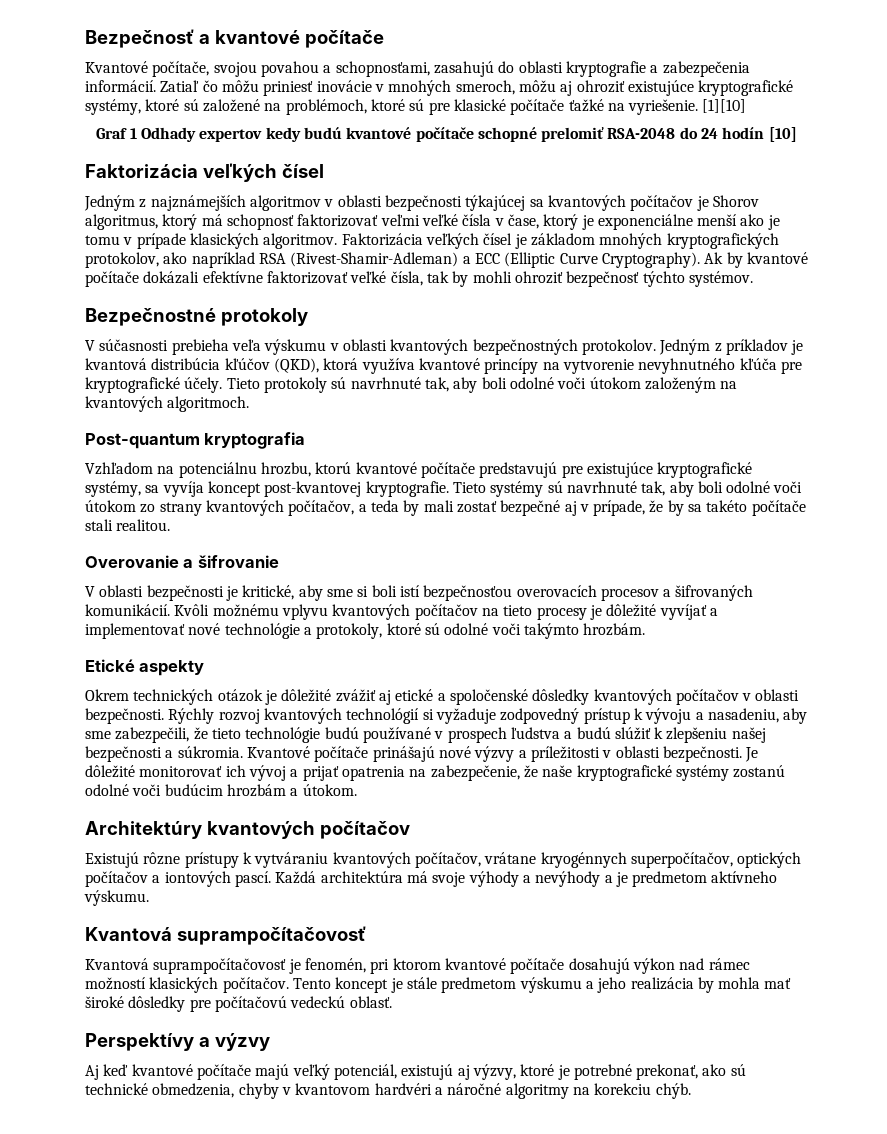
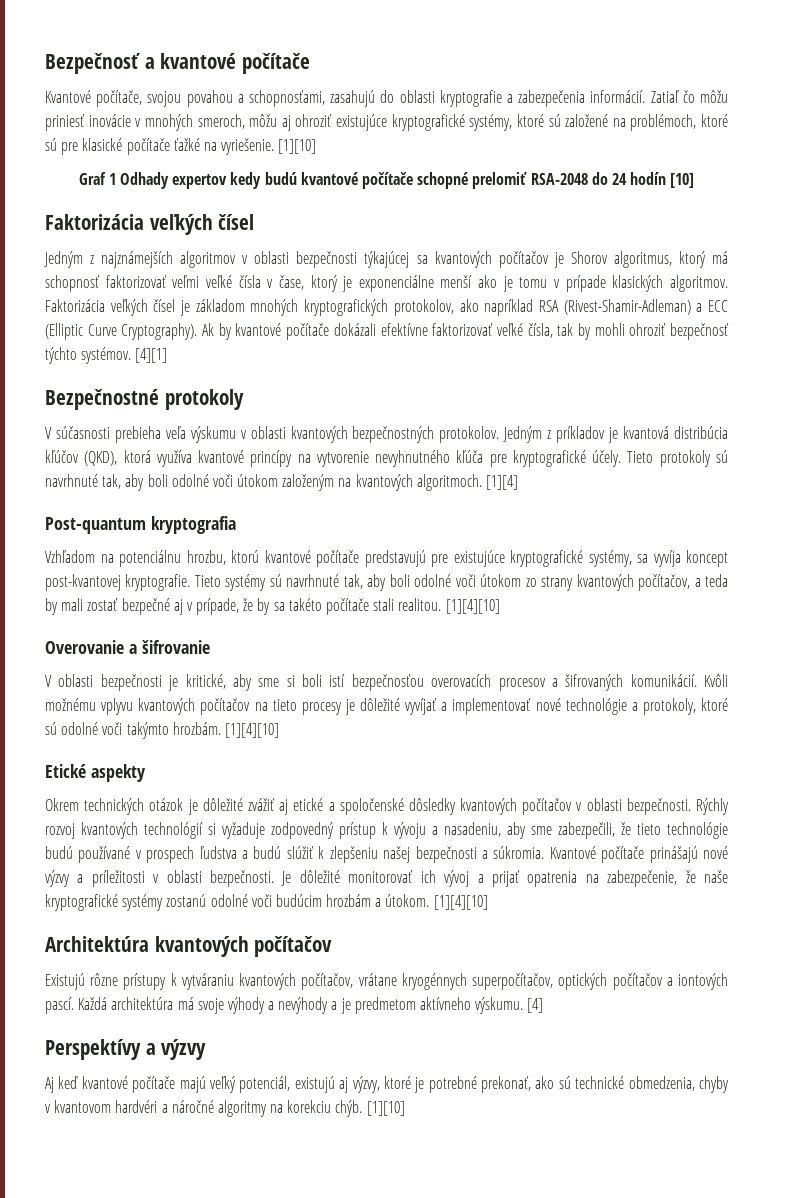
+ [4][1]
+ [1][4]
- Tieto systémy sú navrhnuté tak, aby boli odolné voči útokom zo strany kvantových počítačov, a teda by mali zostať bezpečné aj v prípade, že by sa takéto počítače stali realitou.
+ Tieto systémy sú navrhnuté tak, aby boli odolné voči útokom zo strany kvantových počítačov, a teda by mali zostať bezpečné aj v prípade, že by sa takéto počítače stali realitou. [1][4][10]
- Kvôli možnému vplyvu kvantových počítačov na tieto procesy je dôležité vyvíjať a implementovať nové technológie a protokoly, ktoré sú odolné voči takýmto hrozbám.
+ Kvôli možnému vplyvu kvantových počítačov na tieto procesy je dôležité vyvíjať a implementovať nové technológie a protokoly, ktoré sú odolné voči takýmto hrozbám. [1][4][10]
- Je dôležité monitorovať ich vývoj a prijať opatrenia na zabezpečenie, že naše kryptografické systémy zostanú odolné voči budúcim hrozbám a útokom.
- Architektúry kvantových počítačov
+ Je dôležité monitorovať ich vývoj a prijať opatrenia na zabezpečenie, že naše kryptografické systémy zostanú odolné voči budúcim hrozbám a útokom. [1][4][10]
+ Architektúra kvantových počítačov
- Každá architektúra má svoje výhody a nevýhody a je predmetom aktívneho výskumu.
- Kvantová suprampočítačovosť
- Kvantová suprampočítačovosť je fenomén, pri ktorom kvantové počítače dosahujú výkon nad rámec možností klasických počítačov. Tento koncept je stále predmetom výskumu a jeho realizácia by mohla mať široké dôsledky pre počítačovú vedeckú oblasť.
+ Každá architektúra má svoje výhody a nevýhody a je predmetom aktívneho výskumu. [4]
- Aj keď kvantové počítače majú veľký potenciál, existujú aj výzvy, ktoré je potrebné prekonať, ako sú technické obmedzenia, chyby v kvantovom hardvéri a náročné algoritmy na korekciu chýb.
+ Aj keď kvantové počítače majú veľký potenciál, existujú aj výzvy, ktoré je potrebné prekonať, ako sú technické obmedzenia, chyby v kvantovom hardvéri a náročné algoritmy na korekciu chýb. [1][10]

